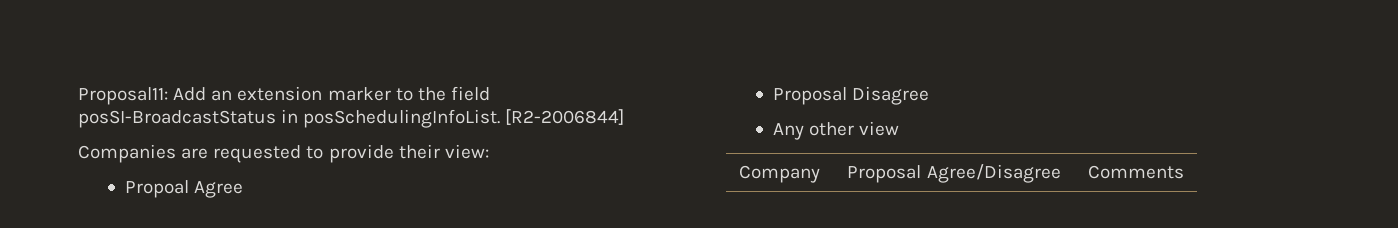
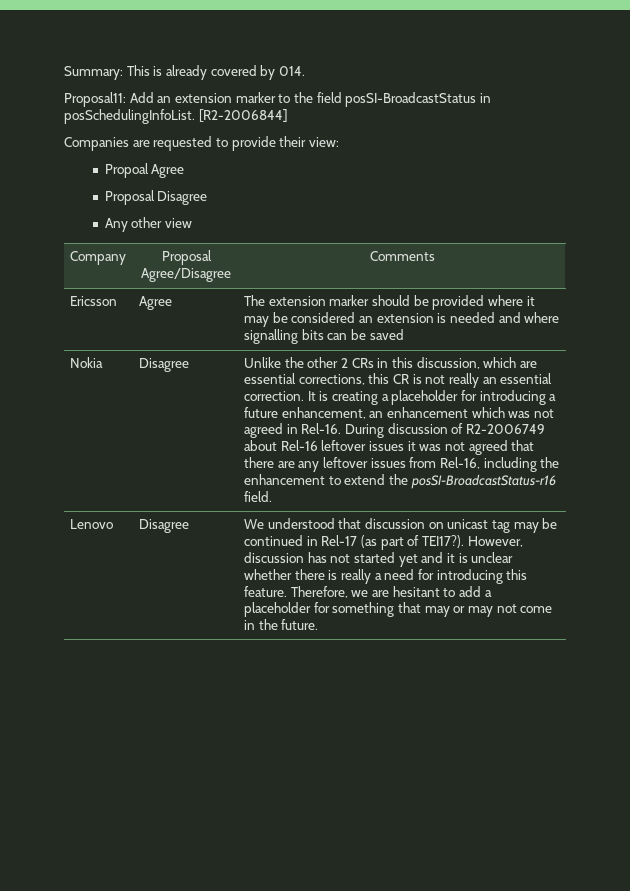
+ Summary: This is already covered by 014.
+ Ericsson | Agree | The extension marker should be provided where it may be considered an extension is needed and where signalling bits can be saved
+ Nokia | Disagree | Unlike the other 2 CRs in this discussion, which are essential corrections, this CR is not really an essential correction. It is creating a placeholder for introducing a future enhancement, an enhancement which was not agreed in Rel-16. During discussion of R2-2006749 about Rel-16 leftover issues it was not agreed that there are any leftover issues from Rel-16, including the enhancement to extend the posSI-BroadcastStatus-r16 field.
+ Lenovo | Disagree | We understood that discussion on unicast tag may be continued in Rel-17 (as part of TEI17?). However, discussion has not started yet and it is unclear whether there is really a need for introducing this feature. Therefore, we are hesitant to add a placeholder for something that may or may not come in the future.

